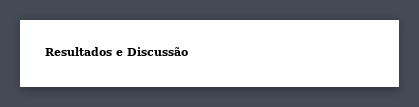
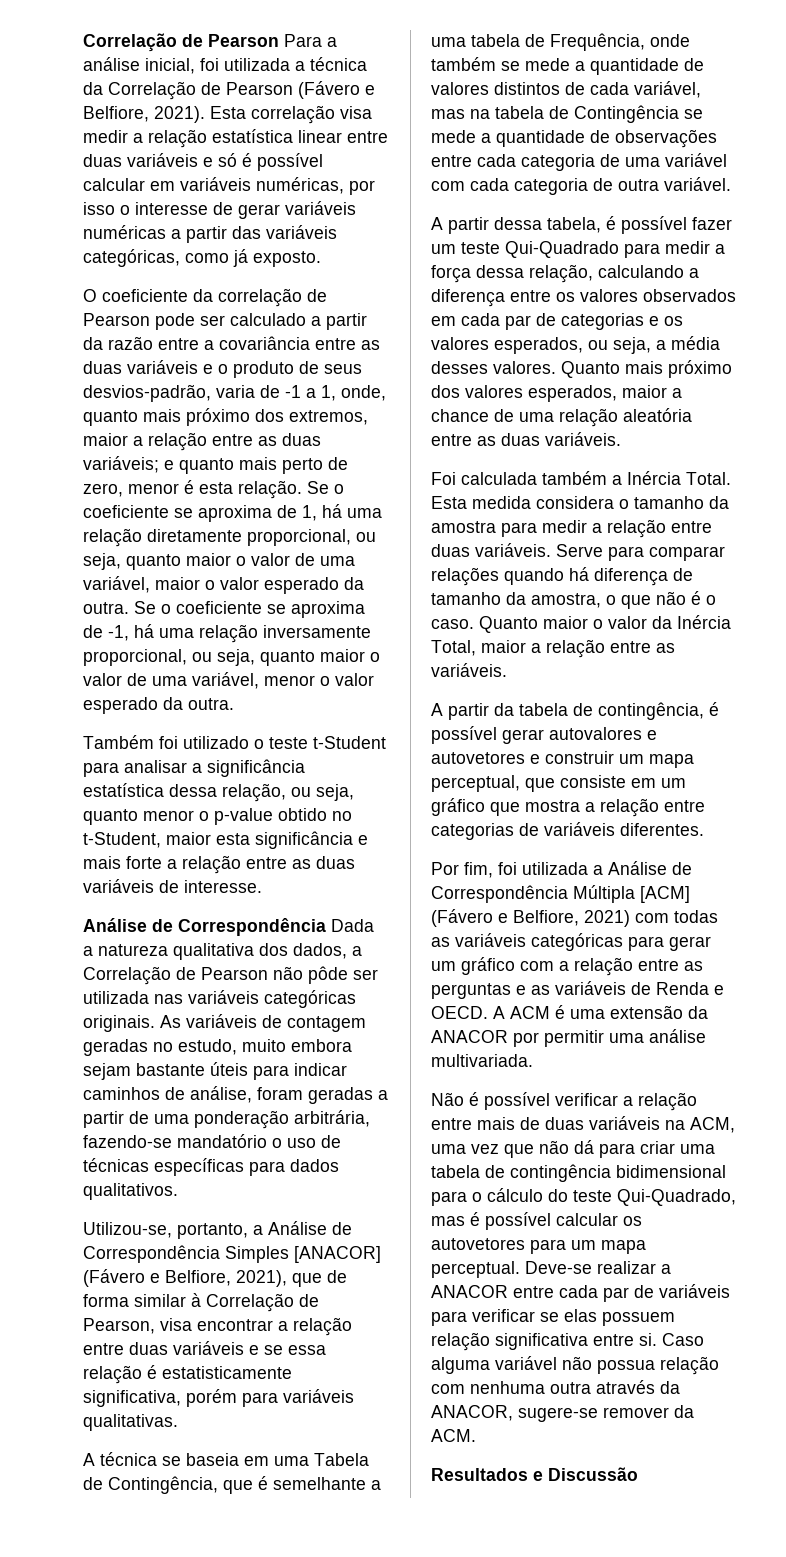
+ Correlação de Pearson Para a análise inicial, foi utilizada a técnica da Correlação de Pearson (Fávero e Belfiore, 2021). Esta correlação visa medir a relação estatística linear entre duas variáveis e só é possível calcular em variáveis numéricas, por isso o interesse de gerar variáveis numéricas a partir das variáveis categóricas, como já exposto.
+ O coeficiente da correlação de Pearson pode ser calculado a partir da razão entre a covariância entre as duas variáveis e o produto de seus desvios-padrão, varia de -1 a 1, onde, quanto mais próximo dos extremos, maior a relação entre as duas variáveis; e quanto mais perto de zero, menor é esta relação. Se o coeficiente se aproxima de 1, há uma relação diretamente proporcional, ou seja, quanto maior o valor de uma variável, maior o valor esperado da outra. Se o coeficiente se aproxima de -1, há uma relação inversamente proporcional, ou seja, quanto maior o valor de uma variável, menor o valor esperado da outra.
+ Também foi utilizado o teste t-Student para analisar a significância estatística dessa relação, ou seja, quanto menor o p-value obtido no t-Student, maior esta significância e mais forte a relação entre as duas variáveis de interesse.
+ Análise de Correspondência Dada a natureza qualitativa dos dados, a Correlação de Pearson não pôde ser utilizada nas variáveis categóricas originais. As variáveis de contagem geradas no estudo, muito embora sejam bastante úteis para indicar caminhos de análise, foram geradas a partir de uma ponderação arbitrária, fazendo-se mandatório o uso de técnicas específicas para dados qualitativos.
+ Utilizou-se, portanto, a Análise de Correspondência Simples [ANACOR] (Fávero e Belfiore, 2021), que de forma similar à Correlação de Pearson, visa encontrar a relação entre duas variáveis e se essa relação é estatisticamente significativa, porém para variáveis qualitativas.
+ A técnica se baseia em uma Tabela de Contingência, que é semelhante a uma tabela de Frequência, onde também se mede a quantidade de valores distintos de cada variável, mas na tabela de Contingência se mede a quantidade de observações entre cada categoria de uma variável com cada categoria de outra variável.
+ A partir dessa tabela, é possível fazer um teste Qui-Quadrado para medir a força dessa relação, calculando a diferença entre os valores observados em cada par de categorias e os valores esperados, ou seja, a média desses valores. Quanto mais próximo dos valores esperados, maior a chance de uma relação aleatória entre as duas variáveis.
+ Foi calculada também a Inércia Total. Esta medida considera o tamanho da amostra para medir a relação entre duas variáveis. Serve para comparar relações quando há diferença de tamanho da amostra, o que não é o caso. Quanto maior o valor da Inércia Total, maior a relação entre as variáveis.
+ A partir da tabela de contingência, é possível gerar autovalores e autovetores e construir um mapa perceptual, que consiste em um gráfico que mostra a relação entre categorias de variáveis diferentes.
+ Por fim, foi utilizada a Análise de Correspondência Múltipla [ACM] (Fávero e Belfiore, 2021) com todas as variáveis categóricas para gerar um gráfico com a relação entre as perguntas e as variáveis de Renda e OECD. A ACM é uma extensão da ANACOR por permitir uma análise multivariada.
+ Não é possível verificar a relação entre mais de duas variáveis na ACM, uma vez que não dá para criar uma tabela de contingência bidimensional para o cálculo do teste Qui-Quadrado, mas é possível calcular os autovetores para um mapa perceptual. Deve-se realizar a ANACOR entre cada par de variáveis para verificar se elas possuem relação significativa entre si. Caso alguma variável não possua relação com nenhuma outra através da ANACOR, sugere-se remover da ACM.

